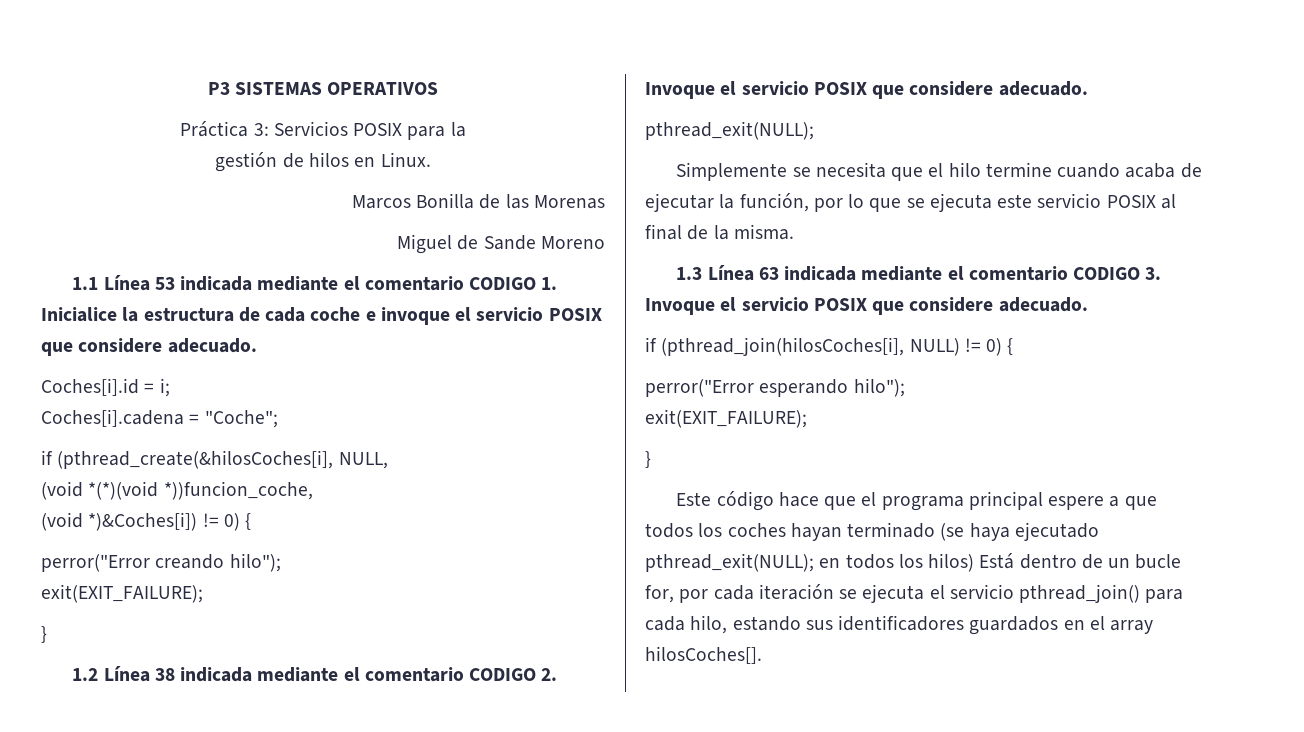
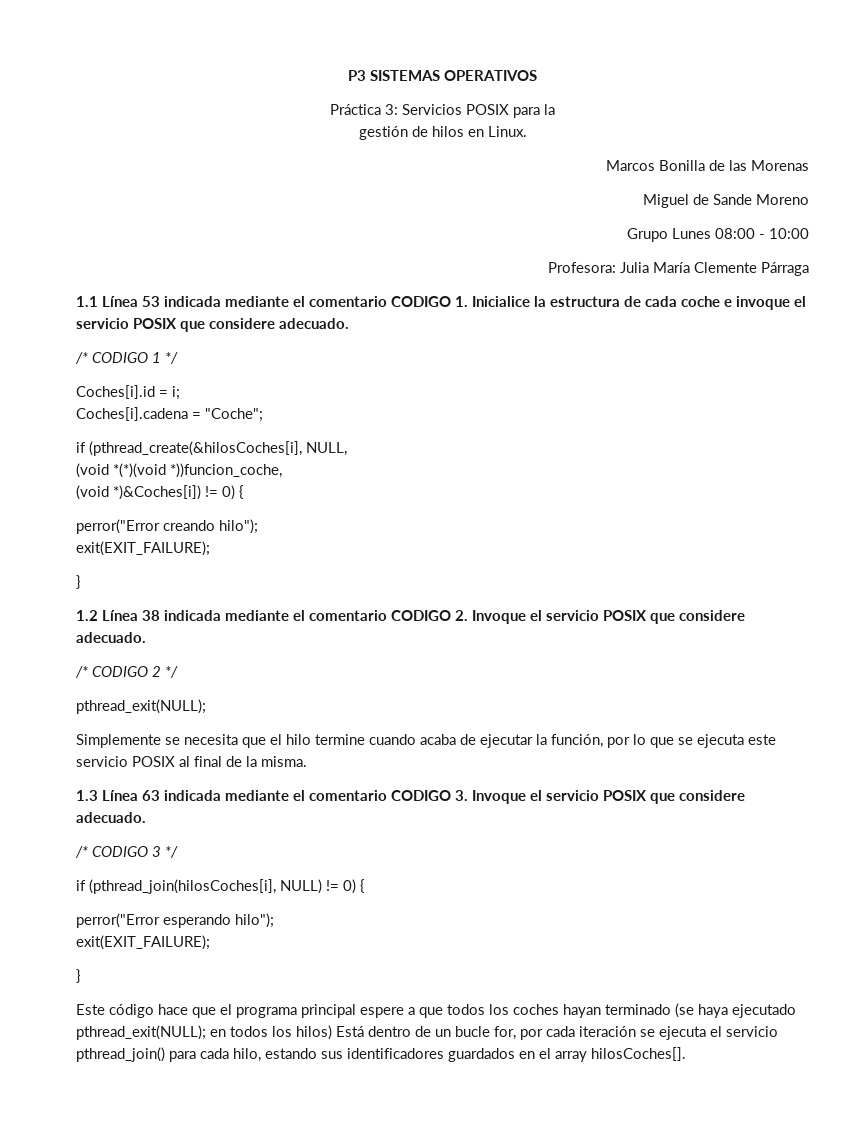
+ Grupo Lunes 08:00 - 10:00
+ Profesora: Julia María Clemente Párraga
+ /* CODIGO 1 */
+ /* CODIGO 2 */
+ /* CODIGO 3 */

